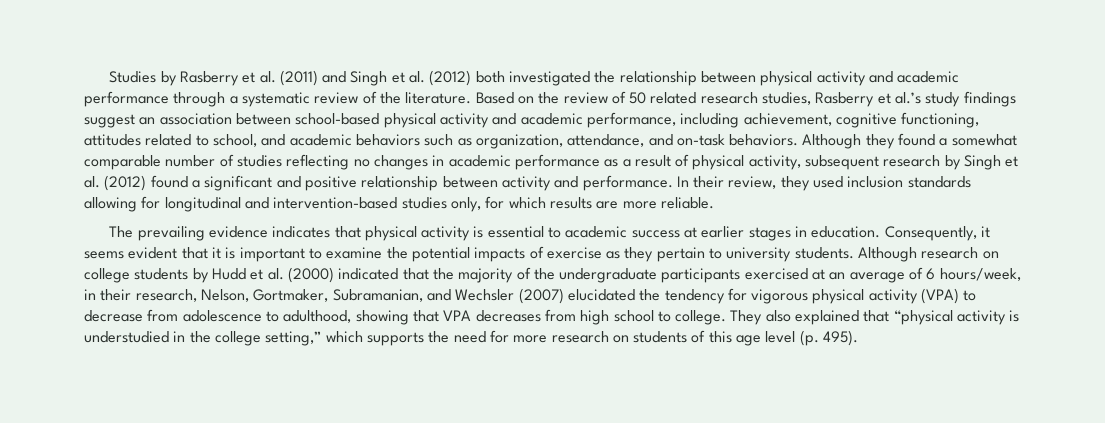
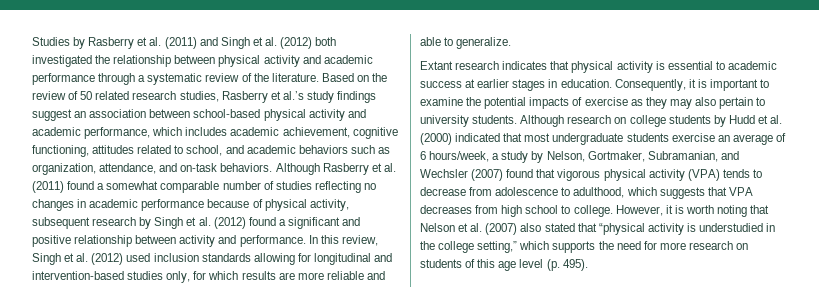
- Based on the review of 50 related research studies, Rasberry et al.’s study findings suggest an association between school-based physical activity and academic performance, including achievement, cognitive functioning, attitudes related to school, and academic behaviors such as organization, attendance, and on-task behaviors.
+ Based on the review of 50 related research studies, Rasberry et al.’s study findings suggest an association between school-based physical activity and academic performance, which includes academic achievement, cognitive functioning, attitudes related to school, and academic behaviors such as organization, attendance, and on-task behaviors.
- Although they found a somewhat comparable number of studies reflecting no changes in academic performance as a result of physical activity, subsequent research by Singh et al. (2012) found a significant and positive relationship between activity and performance.
+ Although Rasberry et al. (2011) found a somewhat comparable number of studies reflecting no changes in academic performance because of physical activity, subsequent research by Singh et al. (2012) found a significant and positive relationship between activity and performance.
- In their review, they used inclusion standards allowing for longitudinal and intervention-based studies only, for which results are more reliable.
- The prevailing evidence indicates that physical activity is essential to academic success at earlier stages in education.
+ In this review, Singh et al. (2012) used inclusion standards allowing for longitudinal and intervention-based studies only, for which results are more reliable and able to generalize.
+ Extant research indicates that physical activity is essential to academic success at earlier stages in education.
- Consequently, it seems evident that it is important to examine the potential impacts of exercise as they pertain to university students.
+ Consequently, it is important to examine the potential impacts of exercise as they may also pertain to university students.
- Although research on college students by Hudd et al. (2000) indicated that the majority of the undergraduate participants exercised at an average of 6 hours/week, in their research, Nelson, Gortmaker, Subramanian, and Wechsler (2007) elucidated the tendency for vigorous physical activity (VPA) to decrease from adolescence to adulthood, showing that VPA decreases from high school to college.
+ Although research on college students by Hudd et al. (2000) indicated that most undergraduate students exercise an average of 6 hours/week, a study by Nelson, Gortmaker, Subramanian, and Wechsler (2007) found that vigorous physical activity (VPA) tends to decrease from adolescence to adulthood, which suggests that VPA decreases from high school to college.
- They also explained that “physical activity is understudied in the college setting,” which supports the need for more research on students of this age level (p. 495).
+ However, it is worth noting that Nelson et al. (2007) also stated that “physical activity is understudied in the college setting,” which supports the need for more research on students of this age level (p. 495).

